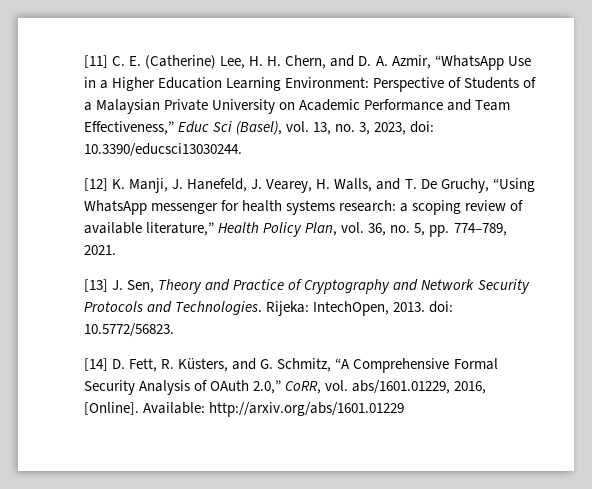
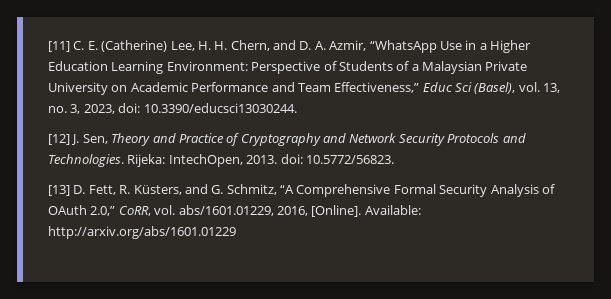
- [12] K. Manji, J. Hanefeld, J. Vearey, H. Walls, and T. De Gruchy, “Using WhatsApp messenger for health systems research: a scoping review of available literature,” Health Policy Plan, vol. 36, no. 5, pp. 774–789, 2021.
- [13] J. Sen, Theory and Practice of Cryptography and Network Security Protocols and Technologies.
+ [12] J. Sen, Theory and Practice of Cryptography and Network Security Protocols and Technologies.
- [14] D. Fett, R. Küsters, and G. Schmitz, “A Comprehensive Formal Security Analysis of OAuth 2.0,” CoRR, vol. abs/1601.01229, 2016, [Online].
+ [13] D. Fett, R. Küsters, and G. Schmitz, “A Comprehensive Formal Security Analysis of OAuth 2.0,” CoRR, vol. abs/1601.01229, 2016, [Online].

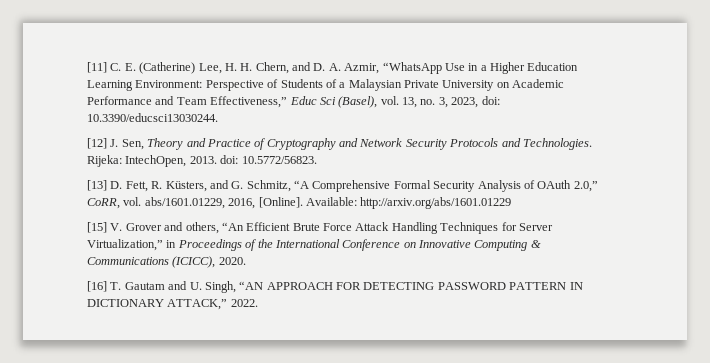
+ [15] V. Grover and others, “An Efficient Brute Force Attack Handling Techniques for Server Virtualization,” in Proceedings of the International Conference on Innovative Computing & Communications (ICICC), 2020.
+ [16] T. Gautam and U. Singh, “AN APPROACH FOR DETECTING PASSWORD PATTERN IN DICTIONARY ATTACK,” 2022.

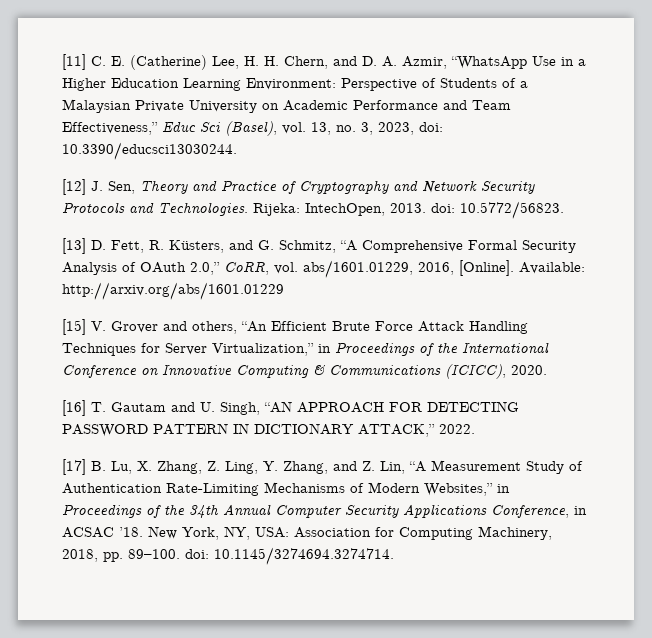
+ [17] B. Lu, X. Zhang, Z. Ling, Y. Zhang, and Z. Lin, “A Measurement Study of Authentication Rate-Limiting Mechanisms of Modern Websites,” in Proceedings of the 34th Annual Computer Security Applications Conference, in ACSAC ’18. New York, NY, USA: Association for Computing Machinery, 2018, pp. 89–100. doi: 10.1145/3274694.3274714.

